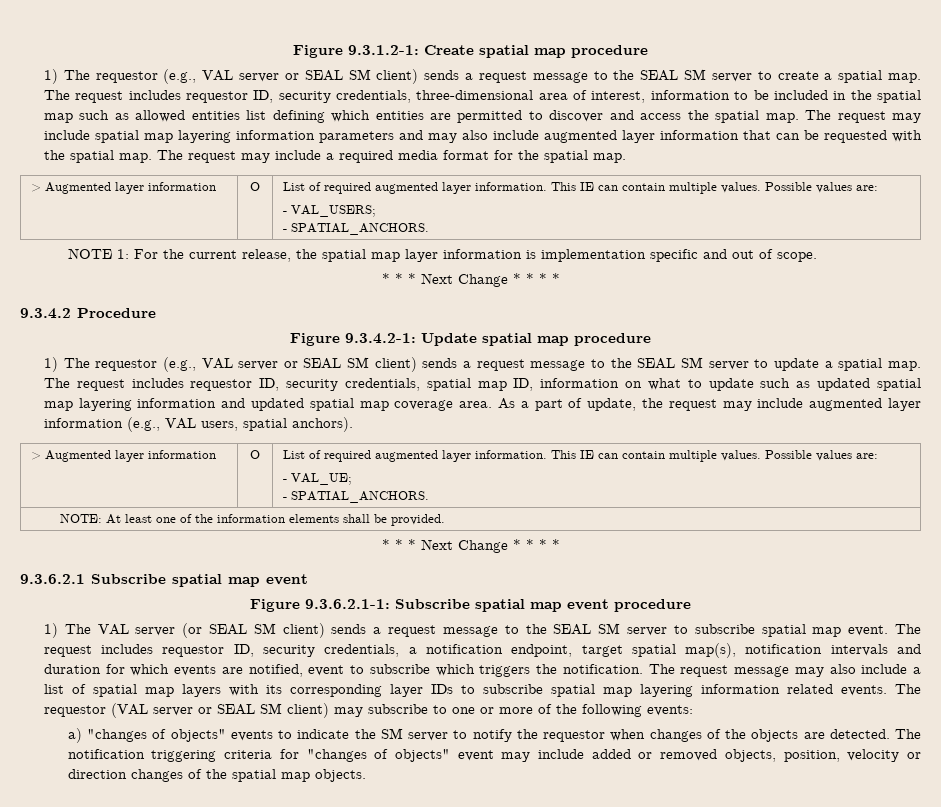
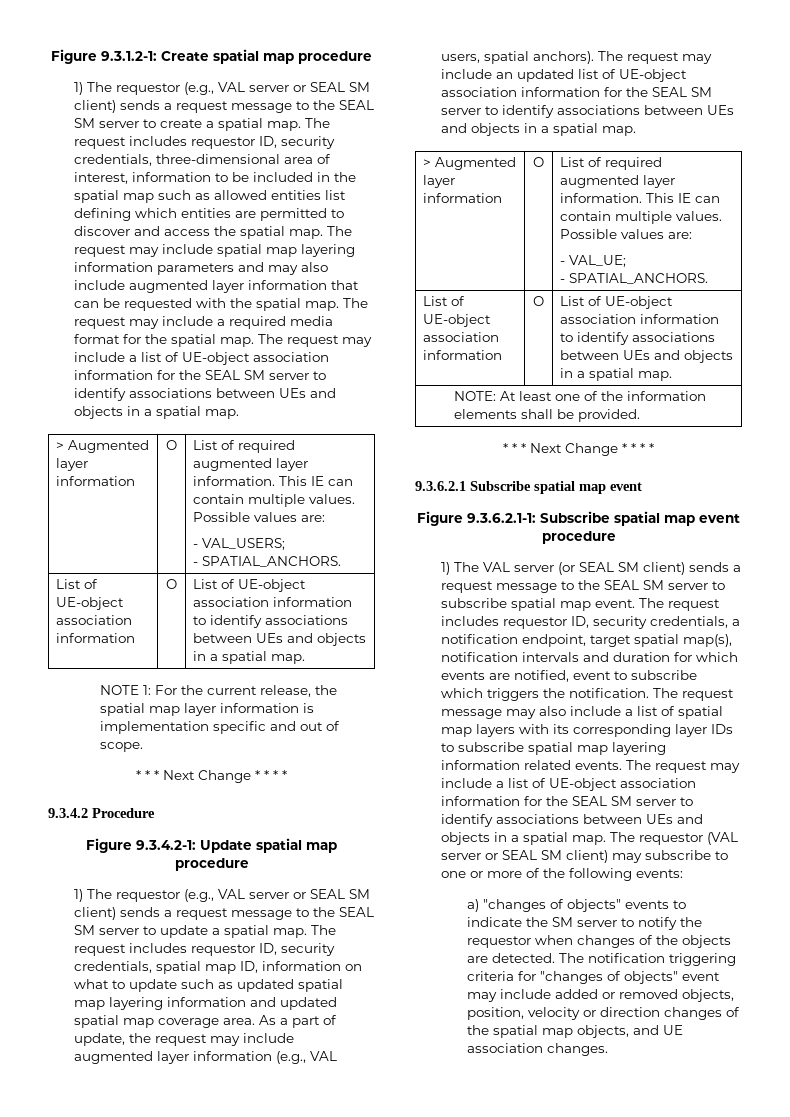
- The request may include a required media format for the spatial map.
+ The request may include a required media format for the spatial map. The request may include a list of UE-object association information for the SEAL SM server to identify associations between UEs and objects in a spatial map.
  > Augmented layer information | O | List of required augmented layer information. This IE can contain multiple values. Possible values are:
  - VAL_USERS;
  - SPATIAL_ANCHORS.
+ List of UE-object association information | O | List of UE-object association information to identify associations between UEs and objects in a spatial map.
- As a part of update, the request may include augmented layer information (e.g., VAL users, spatial anchors).
+ As a part of update, the request may include augmented layer information (e.g., VAL users, spatial anchors). The request may include an updated list of UE-object association information for the SEAL SM server to identify associations between UEs and objects in a spatial map.
  > Augmented layer information | O | List of required augmented layer information. This IE can contain multiple values. Possible values are:
  - VAL_UE;
  - SPATIAL_ANCHORS.
+ List of UE-object association information | O | List of UE-object association information to identify associations between UEs and objects in a spatial map.
- The requestor (VAL server or SEAL SM client) may subscribe to one or more of the following events:
+ The request may include a list of UE-object association information for the SEAL SM server to identify associations between UEs and objects in a spatial map. The requestor (VAL server or SEAL SM client) may subscribe to one or more of the following events:
- The notification triggering criteria for "changes of objects" event may include added or removed objects, position, velocity or direction changes of the spatial map objects.
+ The notification triggering criteria for "changes of objects" event may include added or removed objects, position, velocity or direction changes of the spatial map objects, and UE association changes.

